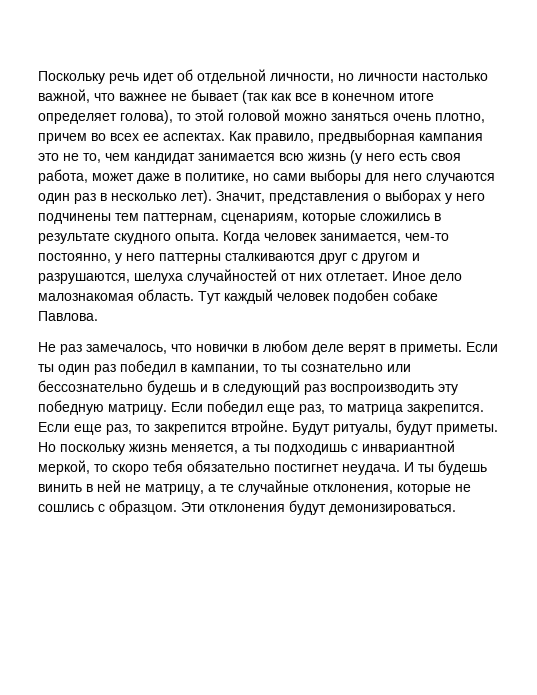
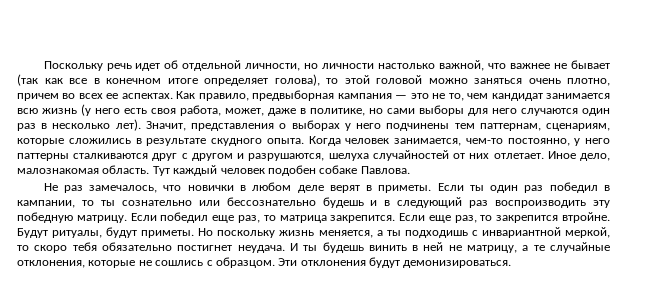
- Как правило, предвыборная кампания это не то, чем кандидат занимается всю жизнь (у него есть своя работа, может даже в политике, но сами выборы для него случаются один раз в несколько лет).
+ Как правило, предвыборная кампания — это не то, чем кандидат занимается всю жизнь (у него есть своя работа, может, даже в политике, но сами выборы для него случаются один раз в несколько лет).
- Иное дело малознакомая область.
+ Иное дело, малознакомая область.

